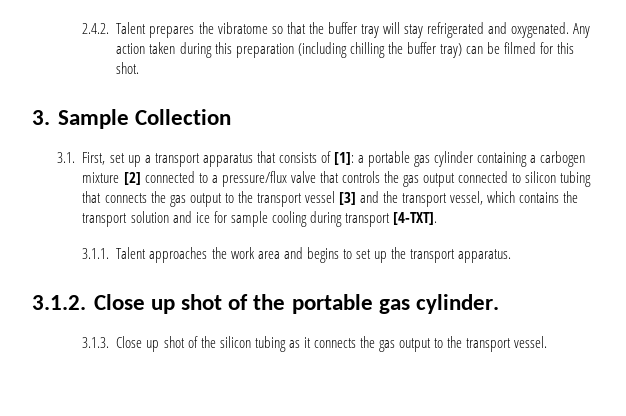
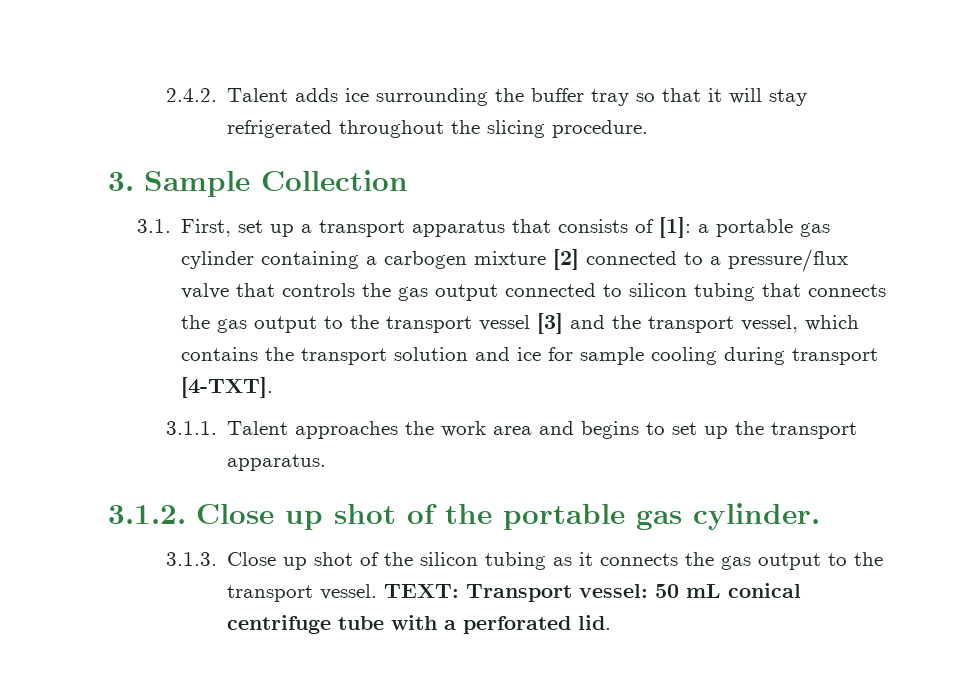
- 2.4.2. Talent prepares the vibratome so that the buffer tray will stay refrigerated and oxygenated. Any action taken during this preparation (including chilling the buffer tray) can be filmed for this shot.
+ 2.4.2. Talent adds ice surrounding the buffer tray so that it will stay refrigerated throughout the slicing procedure.
+ TEXT: Transport vessel: 50 mL conical centrifuge tube with a perforated lid.

